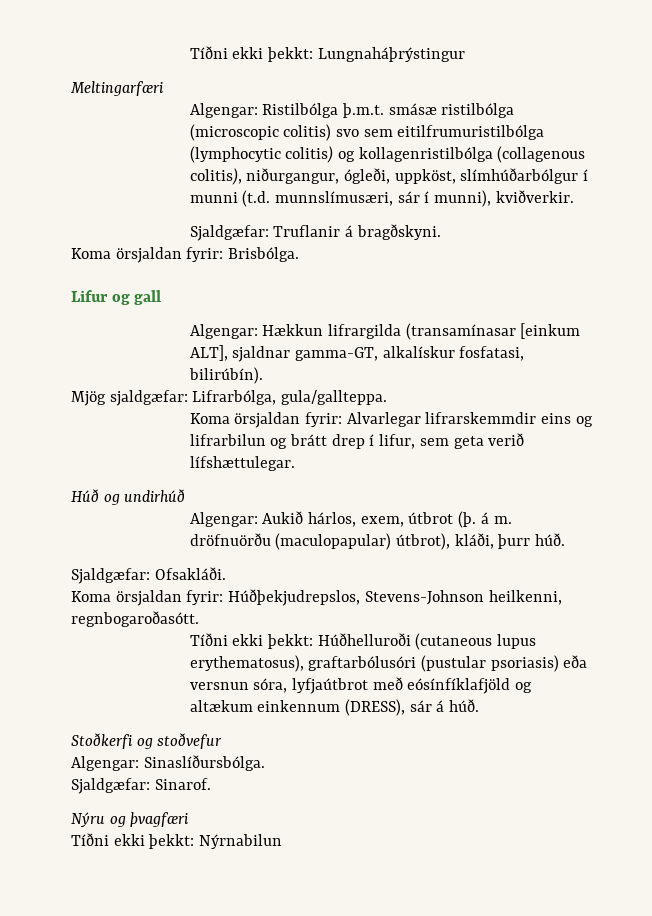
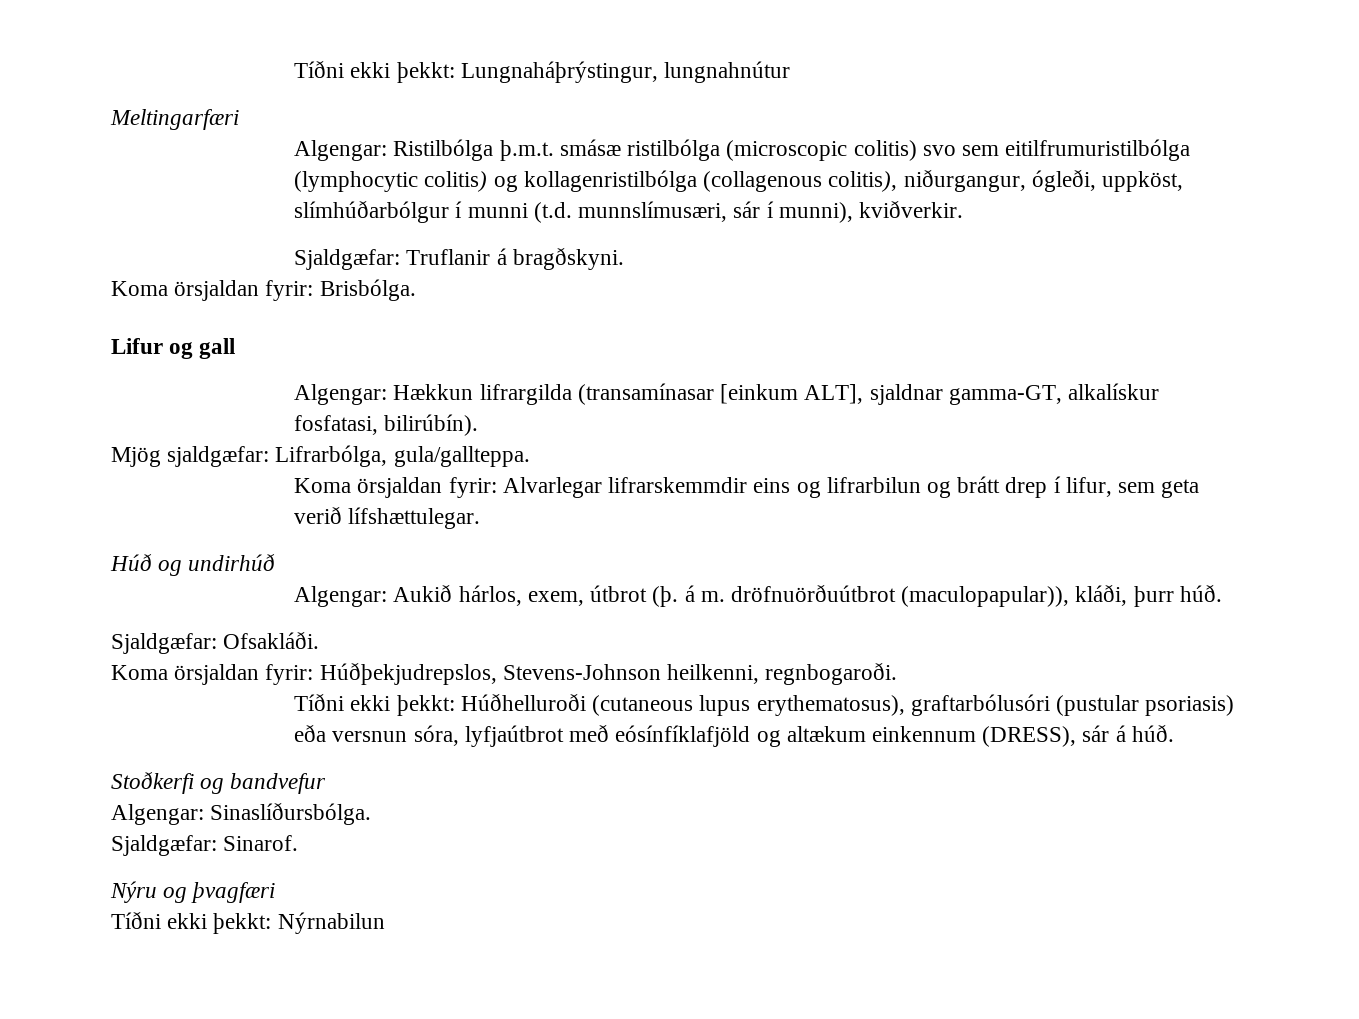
- Tíðni ekki þekkt: Lungnaháþrýstingur
+ Tíðni ekki þekkt: Lungnaháþrýstingur, lungnahnútur
- Algengar: Aukið hárlos, exem, útbrot (þ. á m. dröfnuörðu (maculopapular) útbrot), kláði, þurr húð.
+ Algengar: Aukið hárlos, exem, útbrot (þ. á m. dröfnuörðuútbrot (maculopapular)), kláði, þurr húð.
- Koma örsjaldan fyrir: Húðþekjudrepslos, Stevens-Johnson heilkenni, regnbogaroðasótt.
+ Koma örsjaldan fyrir: Húðþekjudrepslos, Stevens-Johnson heilkenni, regnbogaroði.
- Stoðkerfi og stoðvefur
+ Stoðkerfi og bandvefur

